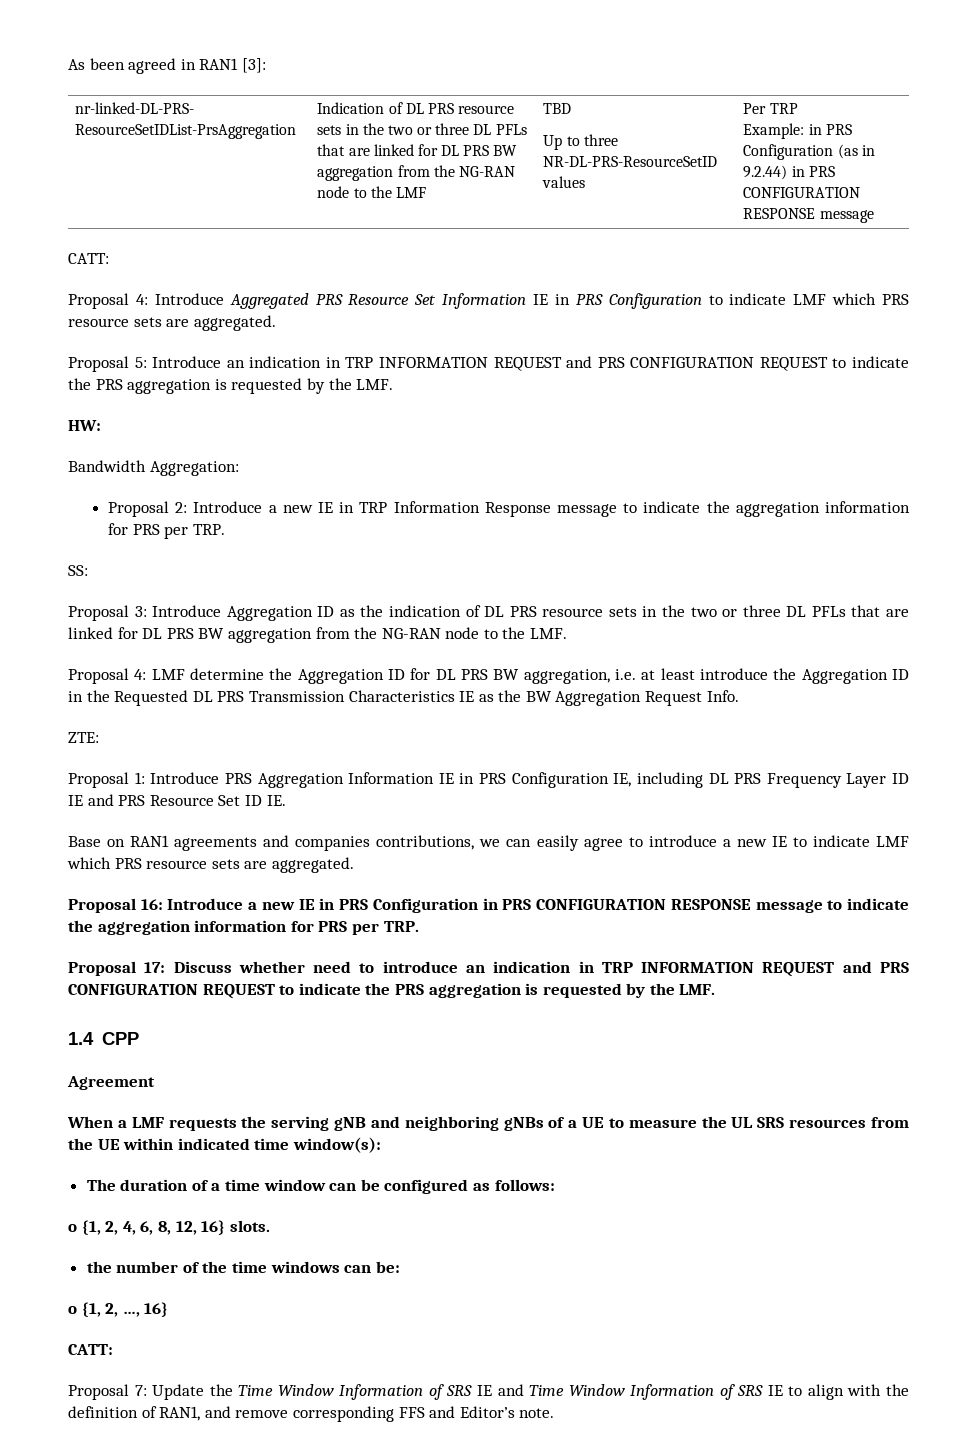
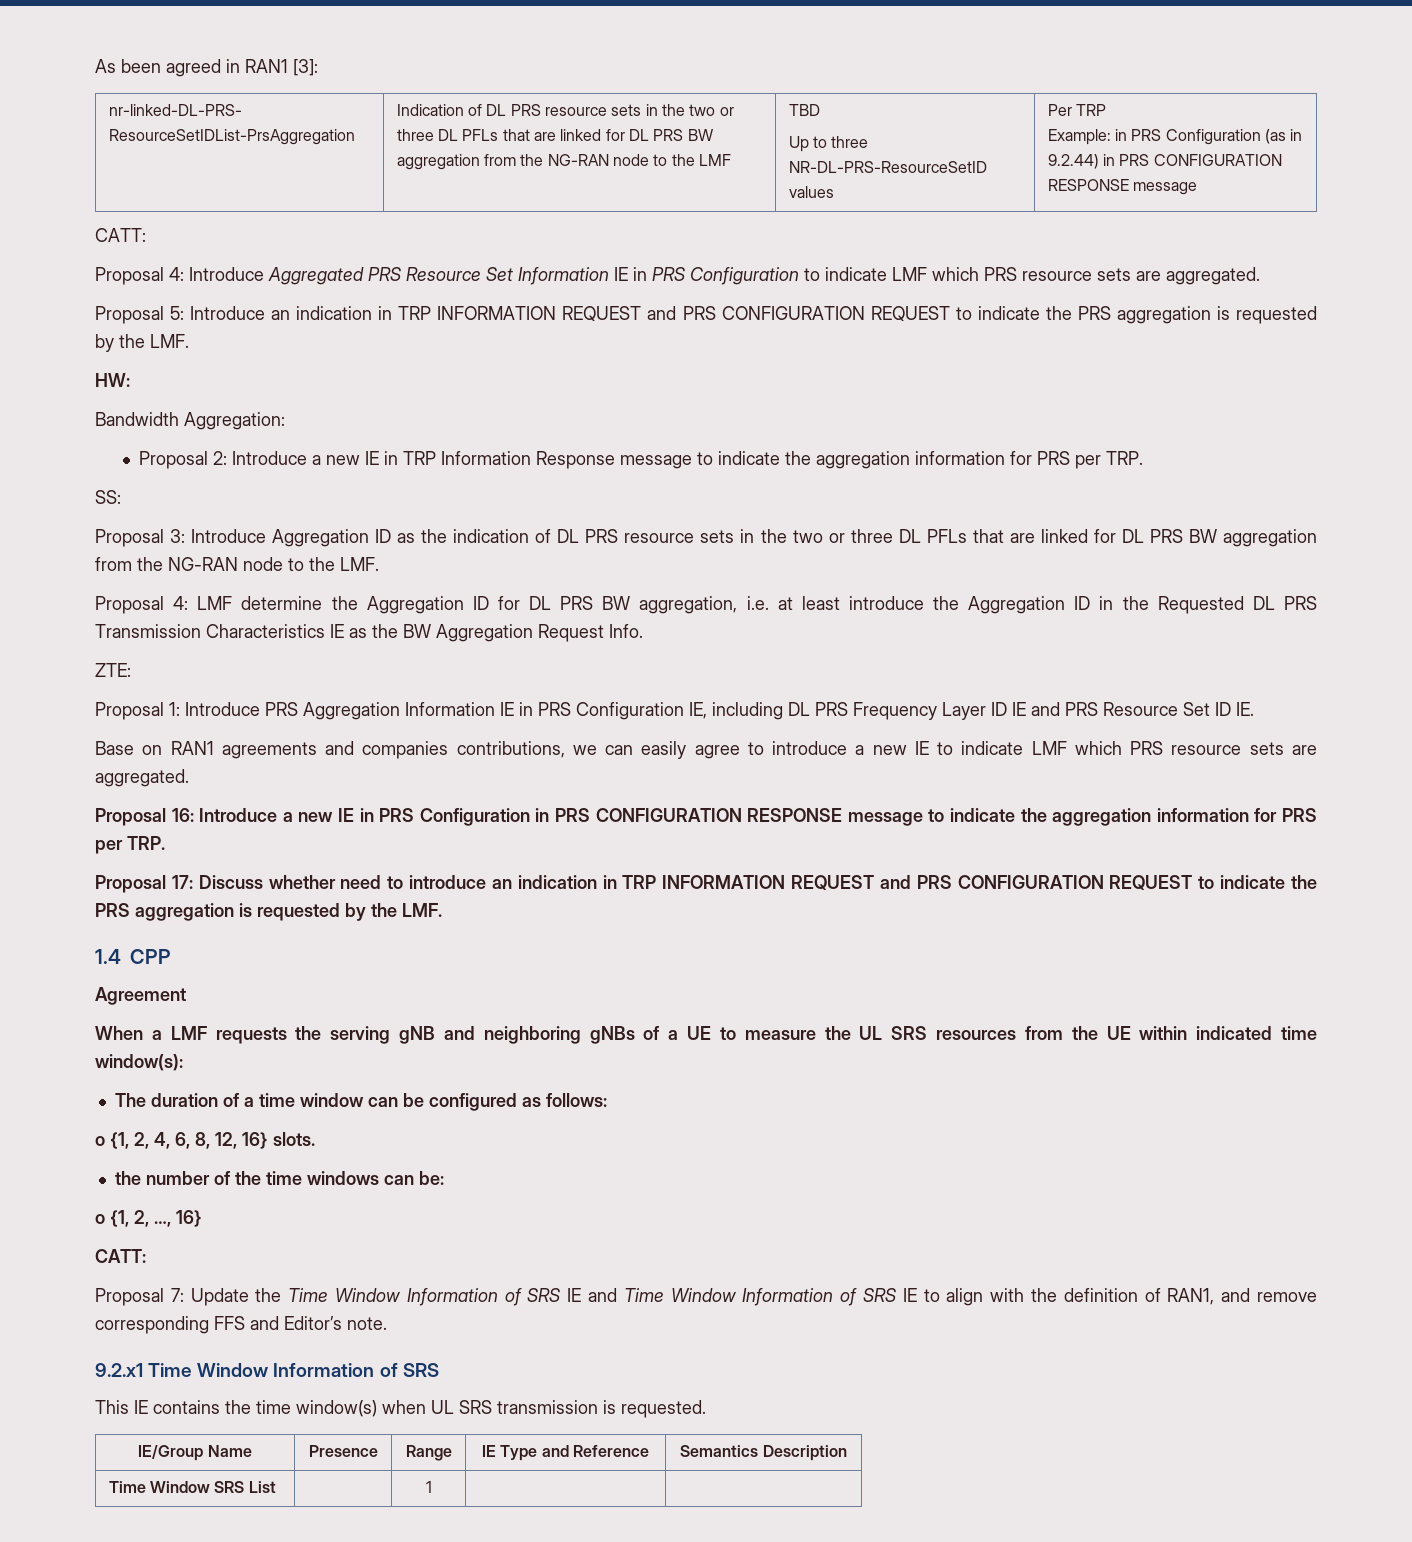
+ 9.2.x1 Time Window Information of SRS
+ This IE contains the time window(s) when UL SRS transmission is requested.
+ IE/Group Name | Presence | Range | IE Type and Reference | Semantics Description
+ Time Window SRS List | | 1 | |

